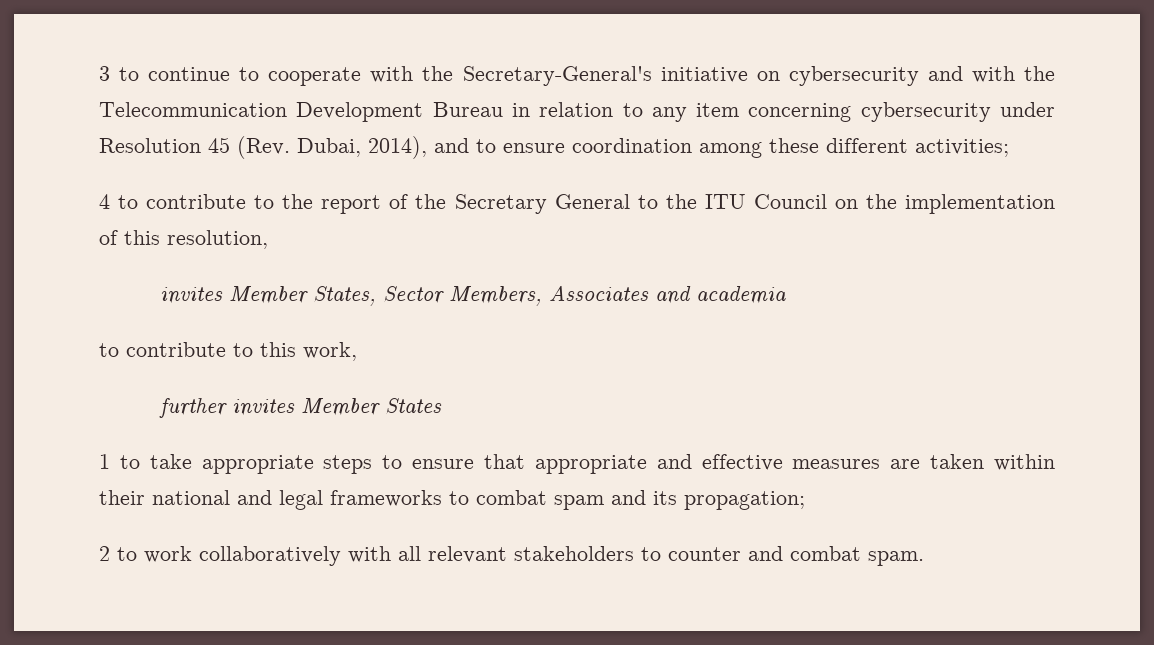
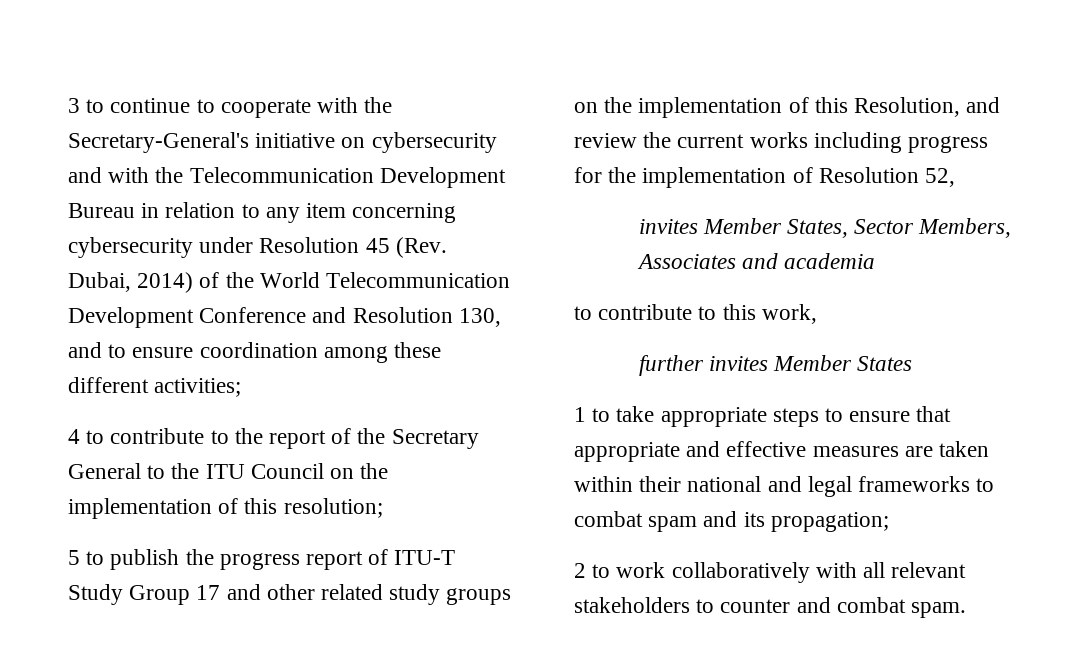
- 3 to continue to cooperate with the Secretary-General's initiative on cybersecurity and with the Telecommunication Development Bureau in relation to any item concerning cybersecurity under Resolution 45 (Rev. Dubai, 2014), and to ensure coordination among these different activities;
+ 3 to continue to cooperate with the Secretary-General's initiative on cybersecurity and with the Telecommunication Development Bureau in relation to any item concerning cybersecurity under Resolution 45 (Rev. Dubai, 2014) of the World Telecommunication Development Conference and Resolution 130, and to ensure coordination among these different activities;
- 4 to contribute to the report of the Secretary General to the ITU Council on the implementation of this resolution,
+ 4 to contribute to the report of the Secretary General to the ITU Council on the implementation of this resolution;
+ 5 to publish the progress report of ITU-T Study Group 17 and other related study groups on the implementation of this Resolution, and review the current works including progress for the implementation of Resolution 52,

